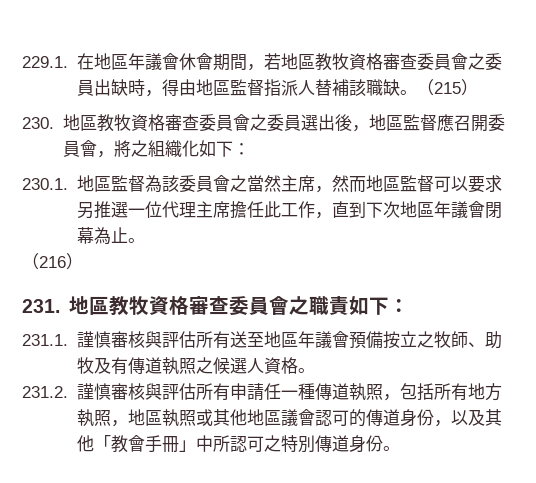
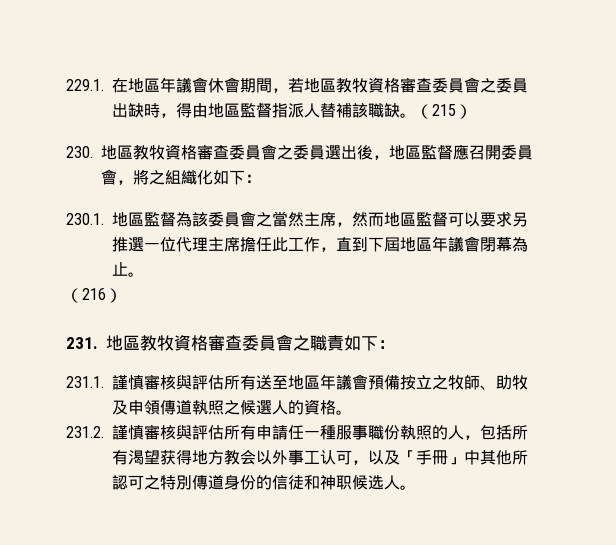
- 230.1.地區監督為該委員會之當然主席，然而地區監督可以要求另推選一位代理主席擔任此工作，直到下次地區年議會閉幕為止。
+ 230.1.地區監督為該委員會之當然主席，然而地區監督可以要求另推選一位代理主席擔任此工作，直到下屆地區年議會閉幕為止。
- 231.1.謹慎審核與評估所有送至地區年議會預備按立之牧師、助牧及有傳道執照之候選人資格。
+ 231.1.謹慎審核與評估所有送至地區年議會預備按立之牧師、助牧及申領傳道執照之候選人的資格。
- 231.2.謹慎審核與評估所有申請任一種傳道執照，包括所有地方執照，地區執照或其他地區議會認可的傳道身份，以及其他「教會手冊」中所認可之特別傳道身份。
+ 231.2.謹慎審核與評估所有申請任一種服事職份執照的人，包括所有渴望获得地方教会以外事工认可，以及「手冊」中其他所認可之特別傳道身份的信徒和神职候选人。

